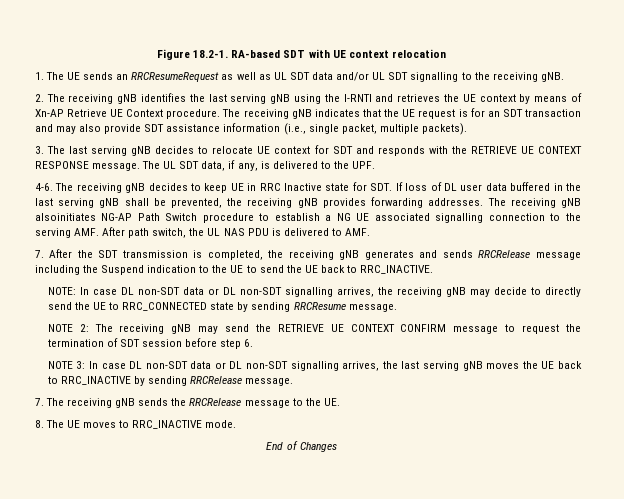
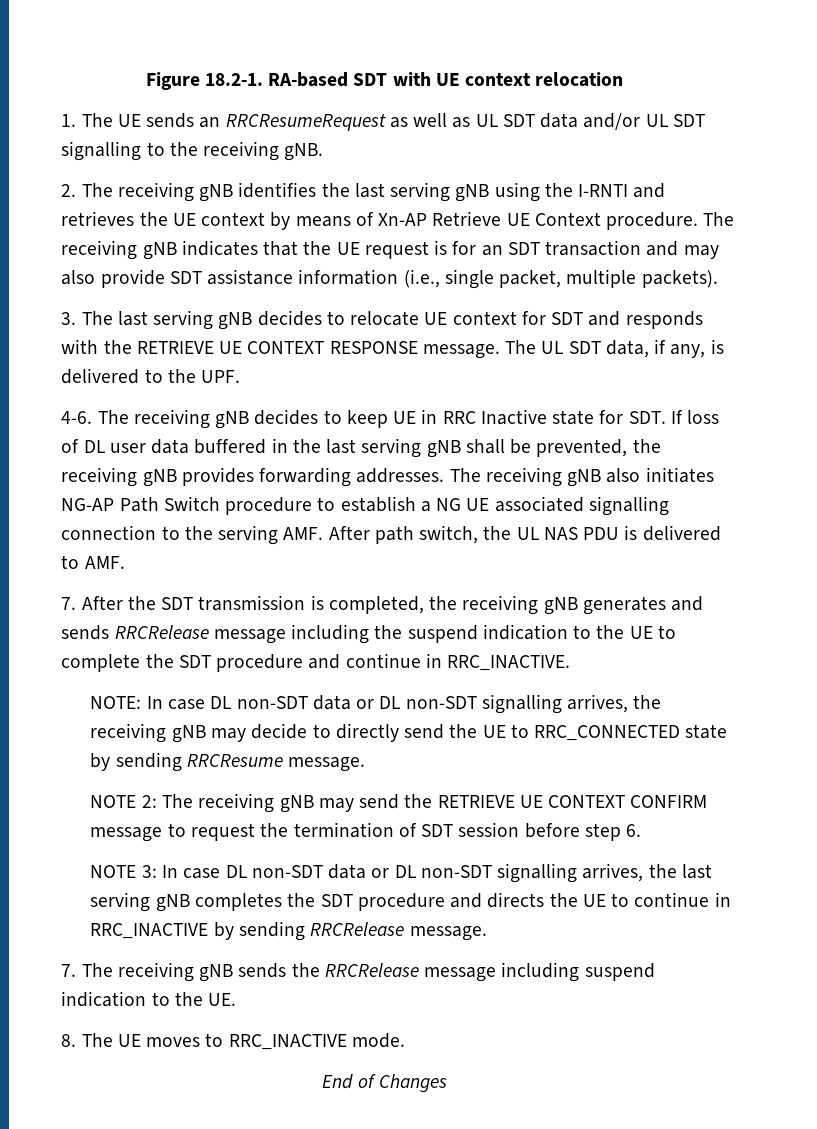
- The receiving gNB alsoinitiates NG-AP Path Switch procedure to establish a NG UE associated signalling connection to the serving AMF. After path switch, the UL NAS PDU is delivered to AMF.
+ The receiving gNB also initiates NG-AP Path Switch procedure to establish a NG UE associated signalling connection to the serving AMF. After path switch, the UL NAS PDU is delivered to AMF.
- 7. After the SDT transmission is completed, the receiving gNB generates and sends RRCRelease message including the Suspend indication to the UE to send the UE back to RRC_INACTIVE.
+ 7. After the SDT transmission is completed, the receiving gNB generates and sends RRCRelease message including the suspend indication to the UE to complete the SDT procedure and continue in RRC_INACTIVE.
- NOTE 3: In case DL non-SDT data or DL non-SDT signalling arrives, the last serving gNB moves the UE back to RRC_INACTIVE by sending RRCRelease message.
+ NOTE 3: In case DL non-SDT data or DL non-SDT signalling arrives, the last serving gNB completes the SDT procedure and directs the UE to continue in RRC_INACTIVE by sending RRCRelease message.
- 7. The receiving gNB sends the RRCRelease message to the UE.
+ 7. The receiving gNB sends the RRCRelease message including suspend indication to the UE.

